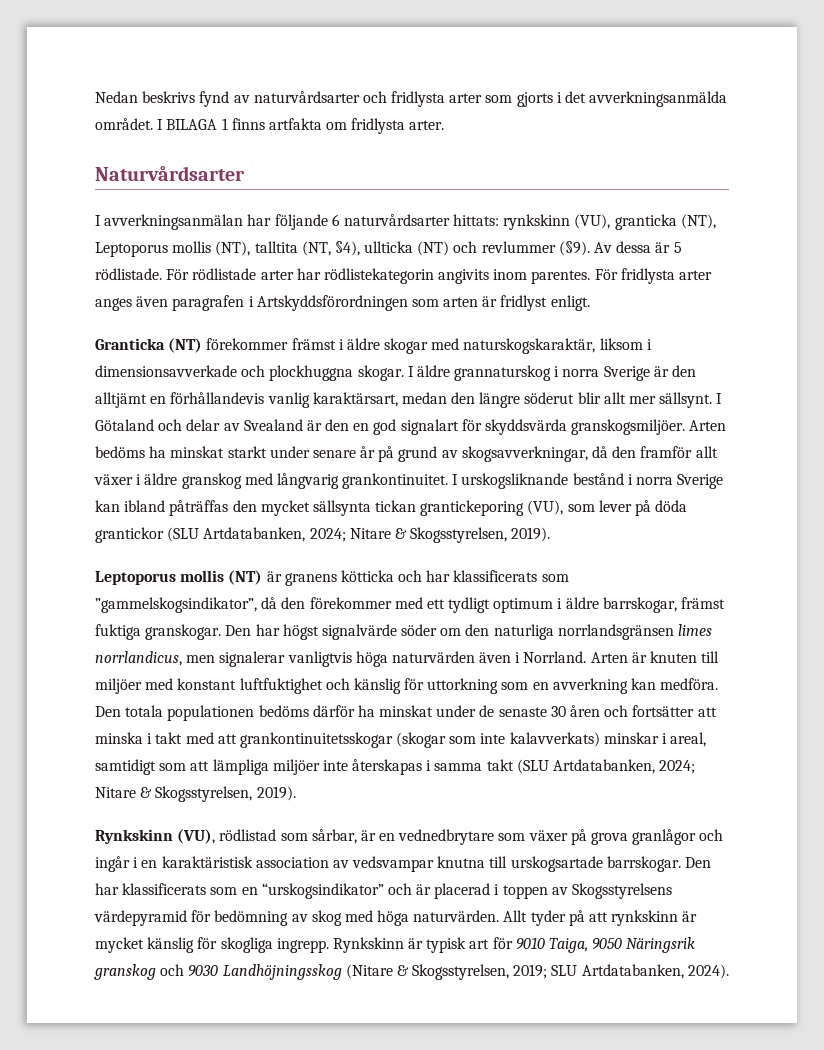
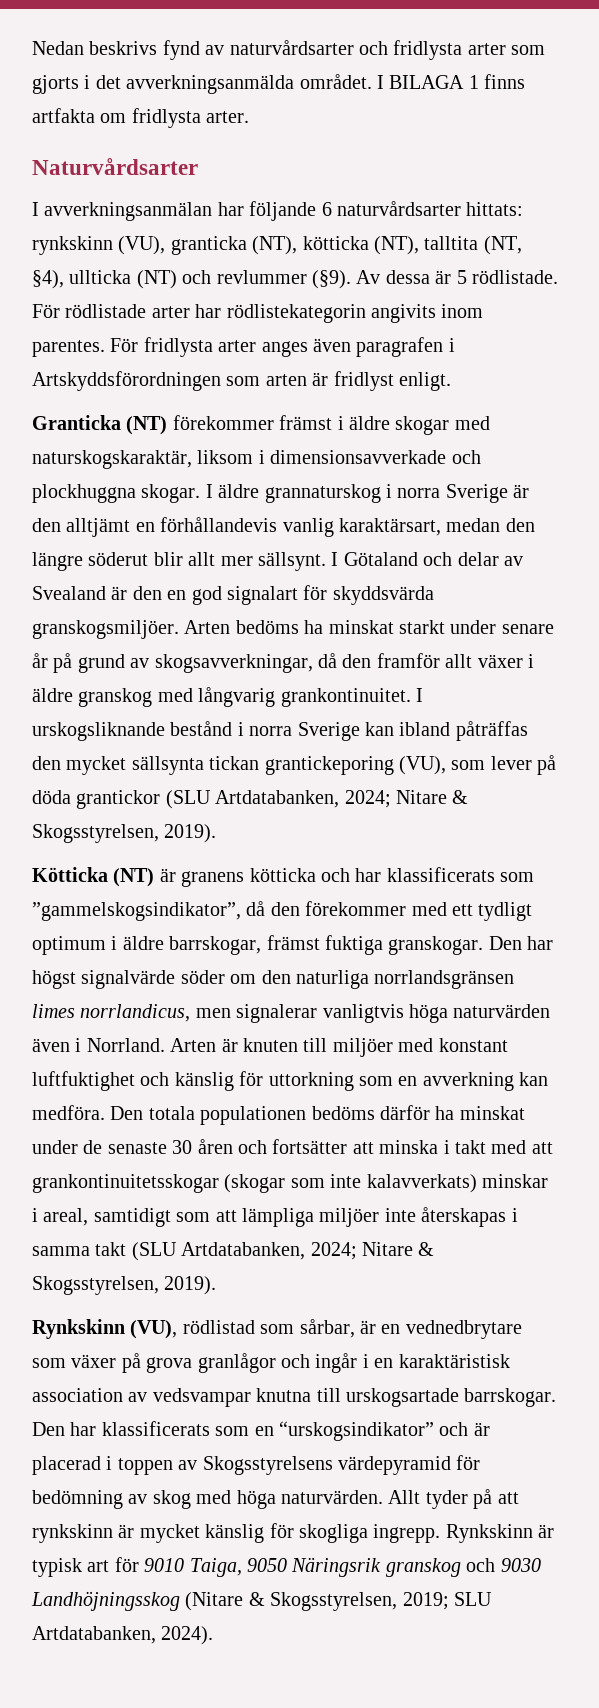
- I avverkningsanmälan har följande 6 naturvårdsarter hittats: rynkskinn (VU), granticka (NT), Leptoporus mollis (NT), talltita (NT, §4), ullticka (NT) och revlummer (§9).
+ I avverkningsanmälan har följande 6 naturvårdsarter hittats: rynkskinn (VU), granticka (NT), kötticka (NT), talltita (NT, §4), ullticka (NT) och revlummer (§9).
- Leptoporus mollis (NT) är granens kötticka och har klassificerats som ”gammelskogsindikator”, då den förekommer med ett tydligt optimum i äldre barrskogar, främst fuktiga granskogar.
+ Kötticka (NT) är granens kötticka och har klassificerats som ”gammelskogsindikator”, då den förekommer med ett tydligt optimum i äldre barrskogar, främst fuktiga granskogar.

